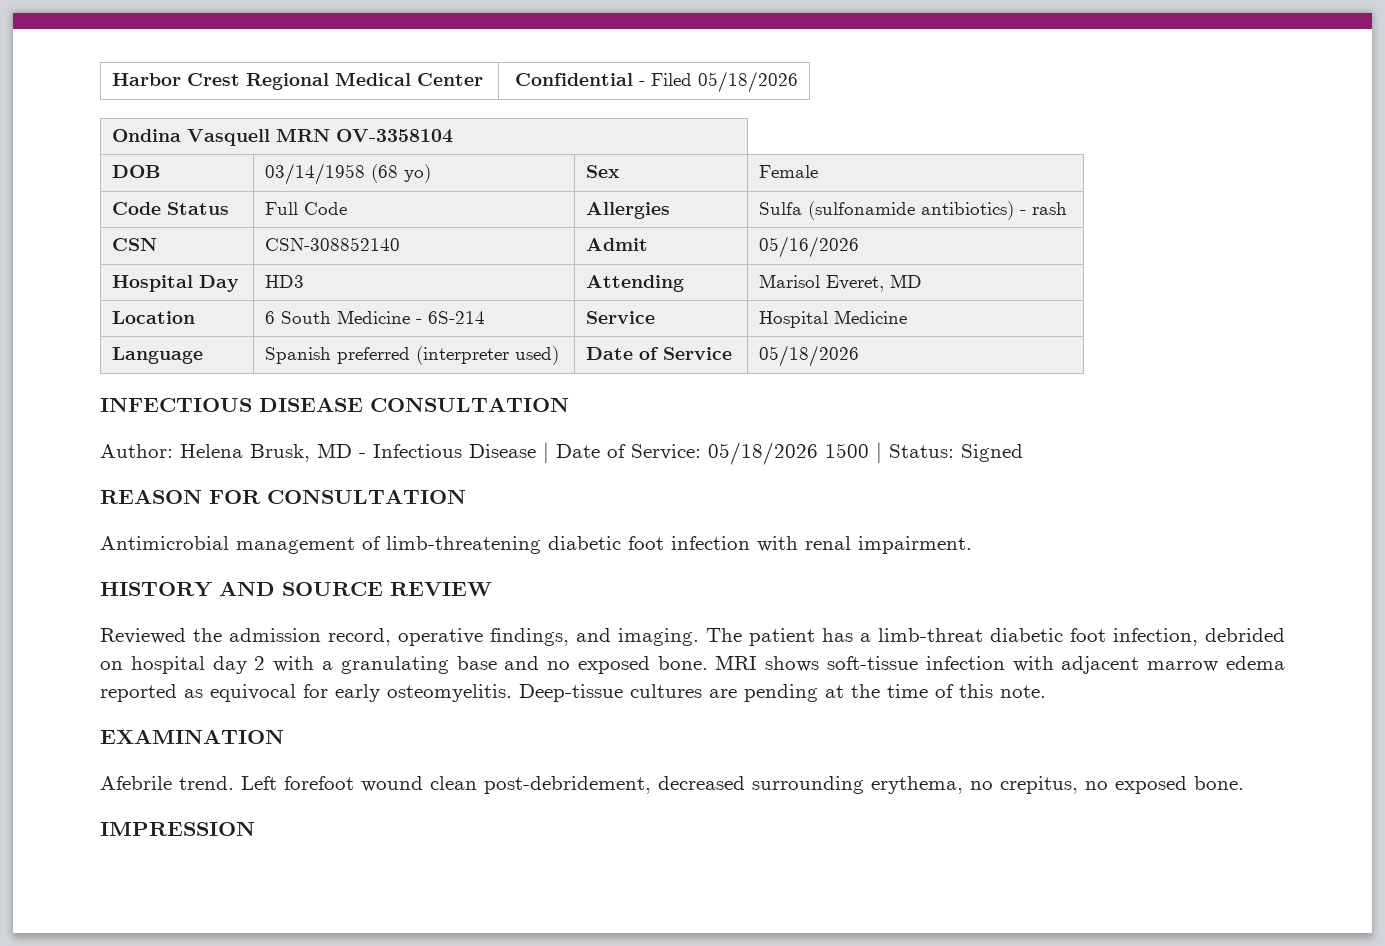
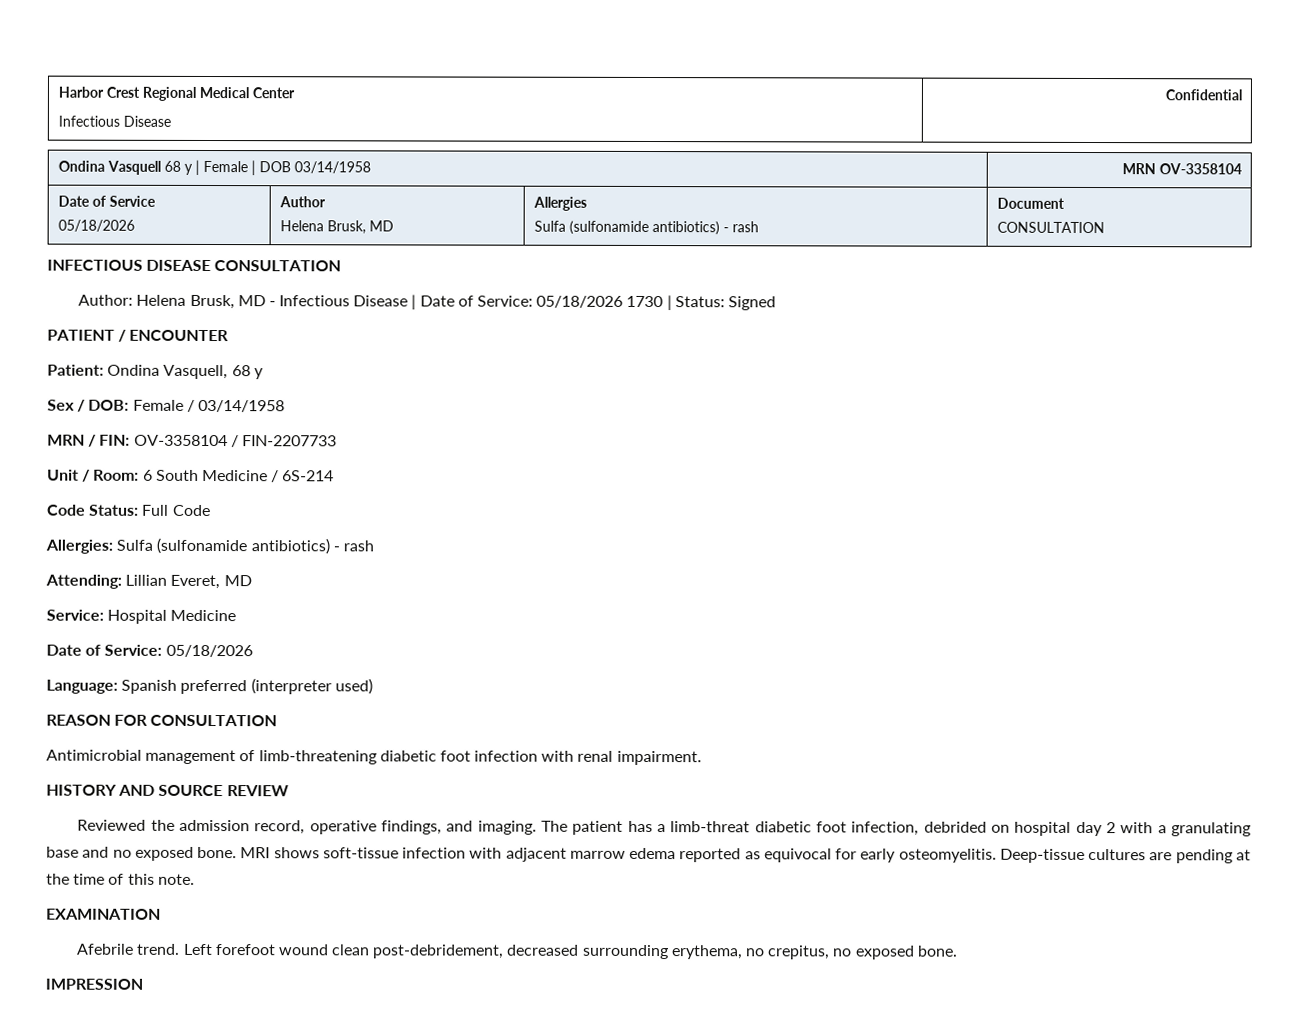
- Harbor Crest Regional Medical Center | Confidential - Filed 05/18/2026
+ Harbor Crest Regional Medical Center
+ Infectious Disease | Confidential
- Ondina Vasquell MRN OV-3358104
- DOB | 03/14/1958 (68 yo) | Sex | Female
- Code Status | Full Code | Allergies | Sulfa (sulfonamide antibiotics) - rash
- CSN | CSN-308852140 | Admit | 05/16/2026
- Hospital Day | HD3 | Attending | Marisol Everet, MD
- Location | 6 South Medicine - 6S-214 | Service | Hospital Medicine
- Language | Spanish preferred (interpreter used) | Date of Service | 05/18/2026
+ Ondina Vasquell 68 y | Female | DOB 03/14/1958 | MRN OV-3358104
+ Date of Service
+ 05/18/2026 | Author
+ Helena Brusk, MD | Allergies
+ Sulfa (sulfonamide antibiotics) - rash | Document
+ CONSULTATION
- Author: Helena Brusk, MD - Infectious Disease | Date of Service: 05/18/2026 1500 | Status: Signed
+ Author: Helena Brusk, MD - Infectious Disease | Date of Service: 05/18/2026 1730 | Status: Signed
+ PATIENT / ENCOUNTER
+ Patient: Ondina Vasquell, 68 y
+ Sex / DOB: Female / 03/14/1958
+ MRN / FIN: OV-3358104 / FIN-2207733
+ Unit / Room: 6 South Medicine / 6S-214
+ Code Status: Full Code
+ Allergies: Sulfa (sulfonamide antibiotics) - rash
+ Attending: Lillian Everet, MD
+ Service: Hospital Medicine
+ Date of Service: 05/18/2026
+ Language: Spanish preferred (interpreter used)

